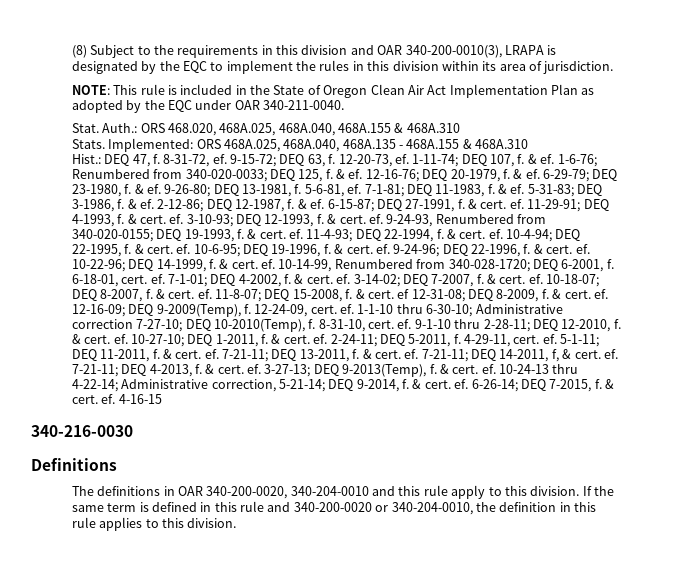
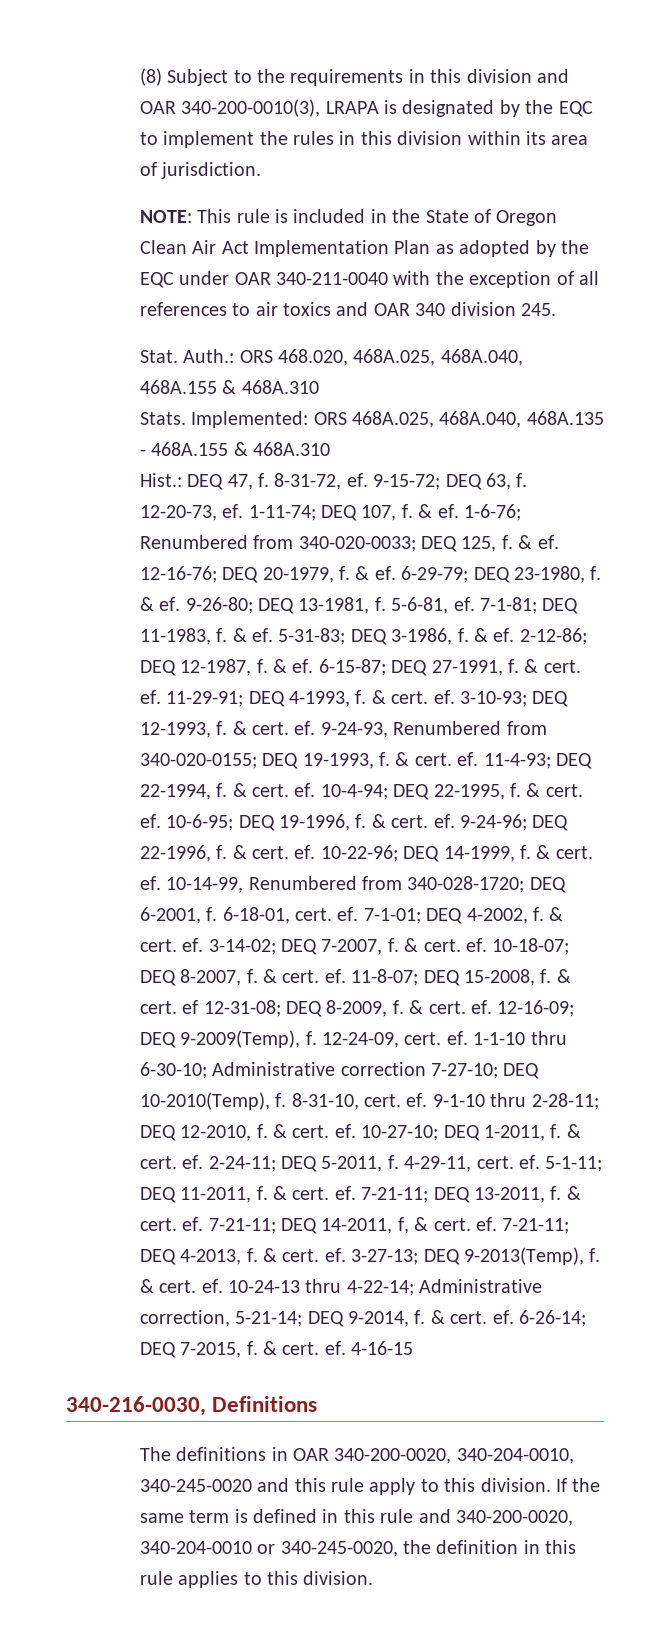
- NOTE: This rule is included in the State of Oregon Clean Air Act Implementation Plan as adopted by the EQC under OAR 340-211-0040.
+ NOTE: This rule is included in the State of Oregon Clean Air Act Implementation Plan as adopted by the EQC under OAR 340-211-0040 with the exception of all references to air toxics and OAR 340 division 245.
- 340-216-0030
- Definitions
+ 340-216-0030, Definitions
- The definitions in OAR 340-200-0020, 340-204-0010 and this rule apply to this division.
+ The definitions in OAR 340-200-0020, 340-204-0010, 340-245-0020 and this rule apply to this division.
- If the same term is defined in this rule and 340-200-0020 or 340-204-0010, the definition in this rule applies to this division.
+ If the same term is defined in this rule and 340-200-0020, 340-204-0010 or 340-245-0020, the definition in this rule applies to this division.

